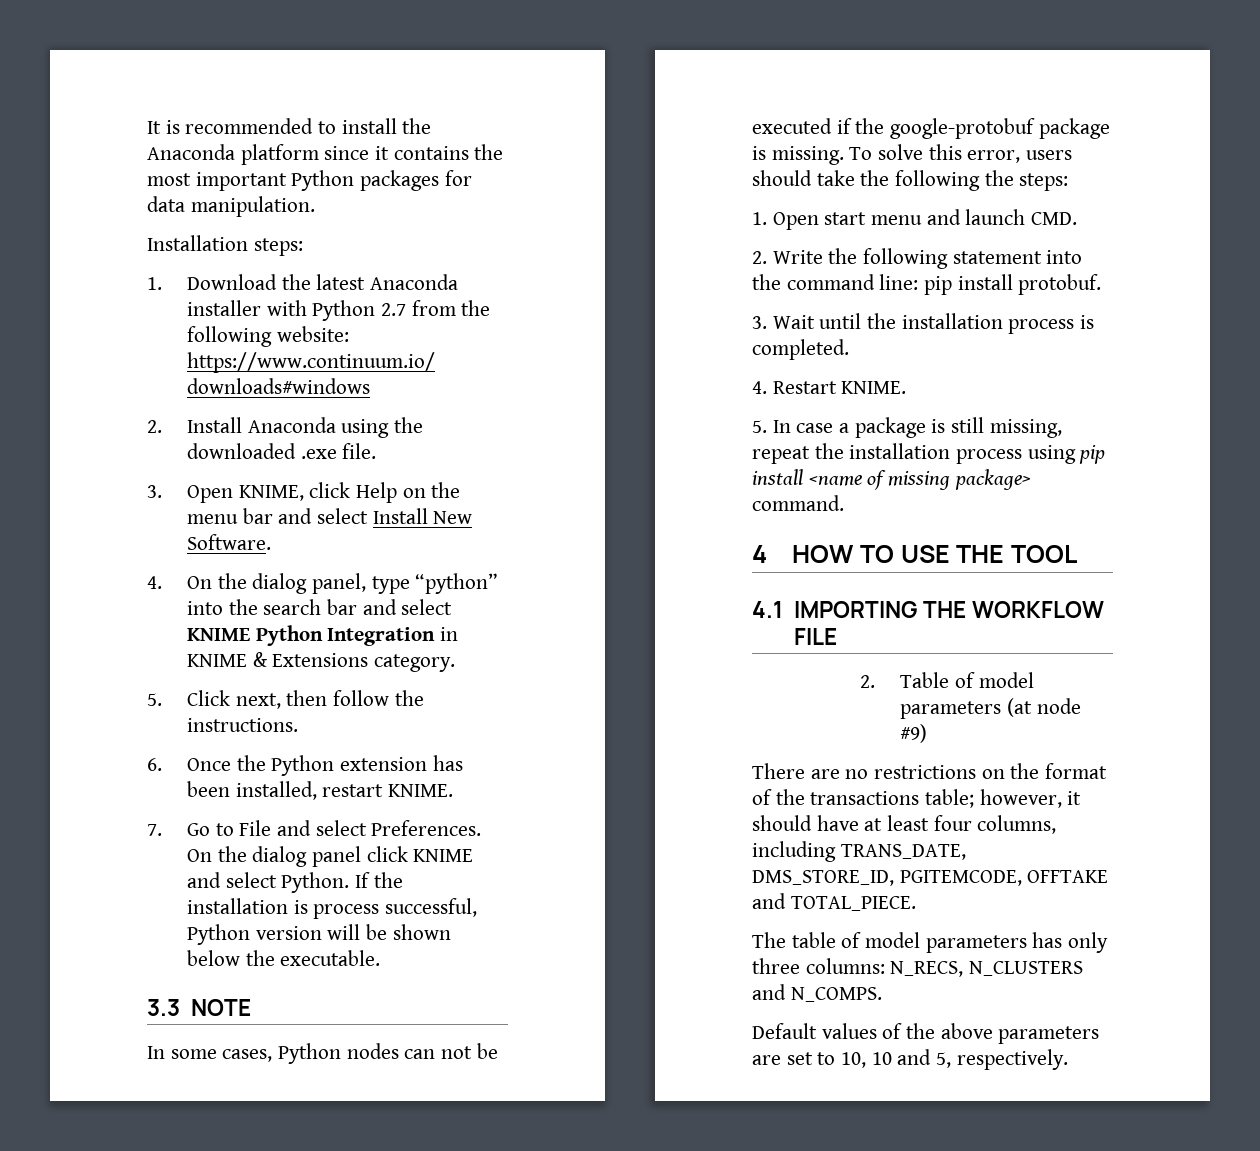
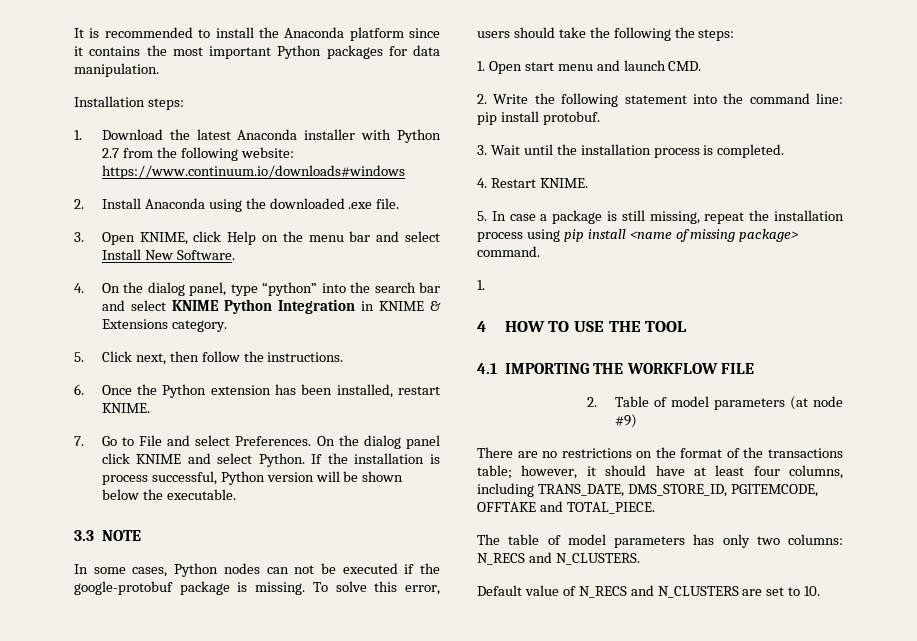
  5. In case a package is still missing, repeat the installation process using pip install <name of missing package> command.
+ 1.
- The table of model parameters has only three columns: N_RECS, N_CLUSTERS and N_COMPS.
- Default values of the above parameters are set to 10, 10 and 5, respectively.
+ The table of model parameters has only two columns: N_RECS and N_CLUSTERS.
+ Default value of N_RECS and N_CLUSTERS are set to 10.

